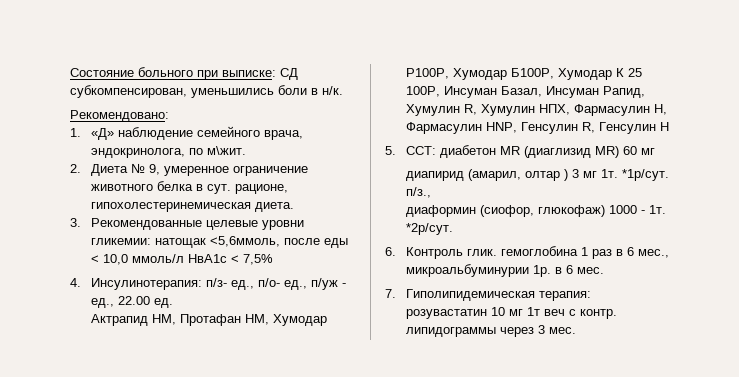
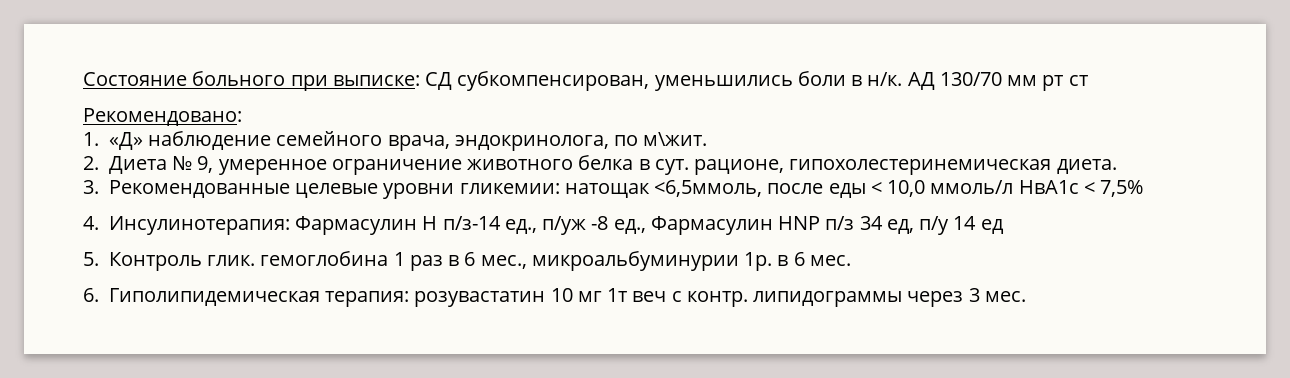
+ АД 130/70 мм рт ст
- 3. Рекомендованные целевые уровни гликемии: натощак <5,6ммоль, после еды < 10,0 ммоль/л НвА1с < 7,5%
+ 3. Рекомендованные целевые уровни гликемии: натощак <6,5ммоль, после еды < 10,0 ммоль/л НвА1с < 7,5%
- 4. Инсулинотерапия: п/з- ед., п/о- ед., п/уж - ед., 22.00 ед.
- Актрапид НМ, Протафан НМ, Хумодар Р100Р, Хумодар Б100Р, Хумодар К 25 100Р, Инсуман Базал, Инсуман Рапид, Хумулин R, Хумулин НПХ, Фармасулин Н, Фармасулин НNР, Генсулин R, Генсулин Н
- 5. ССТ: диабетон МR (диаглизид МR) 60 мг
- диапирид (амарил, олтар ) 3 мг 1т. *1р/сут. п/з.,
- диаформин (сиофор, глюкофаж) 1000 - 1т. *2р/сут.
- 6. Контроль глик. гемоглобина 1 раз в 6 мес., микроальбуминурии 1р. в 6 мес.
+ 4. Инсулинотерапия: Фармасулин Н п/з-14 ед., п/уж -8 ед., Фармасулин НNP п/з 34 ед, п/у 14 ед
+ 5. Контроль глик. гемоглобина 1 раз в 6 мес., микроальбуминурии 1р. в 6 мес.
- 7. Гиполипидемическая терапия: розувастатин 10 мг 1т веч с контр. липидограммы через 3 мес.
+ 6. Гиполипидемическая терапия: розувастатин 10 мг 1т веч с контр. липидограммы через 3 мес.

